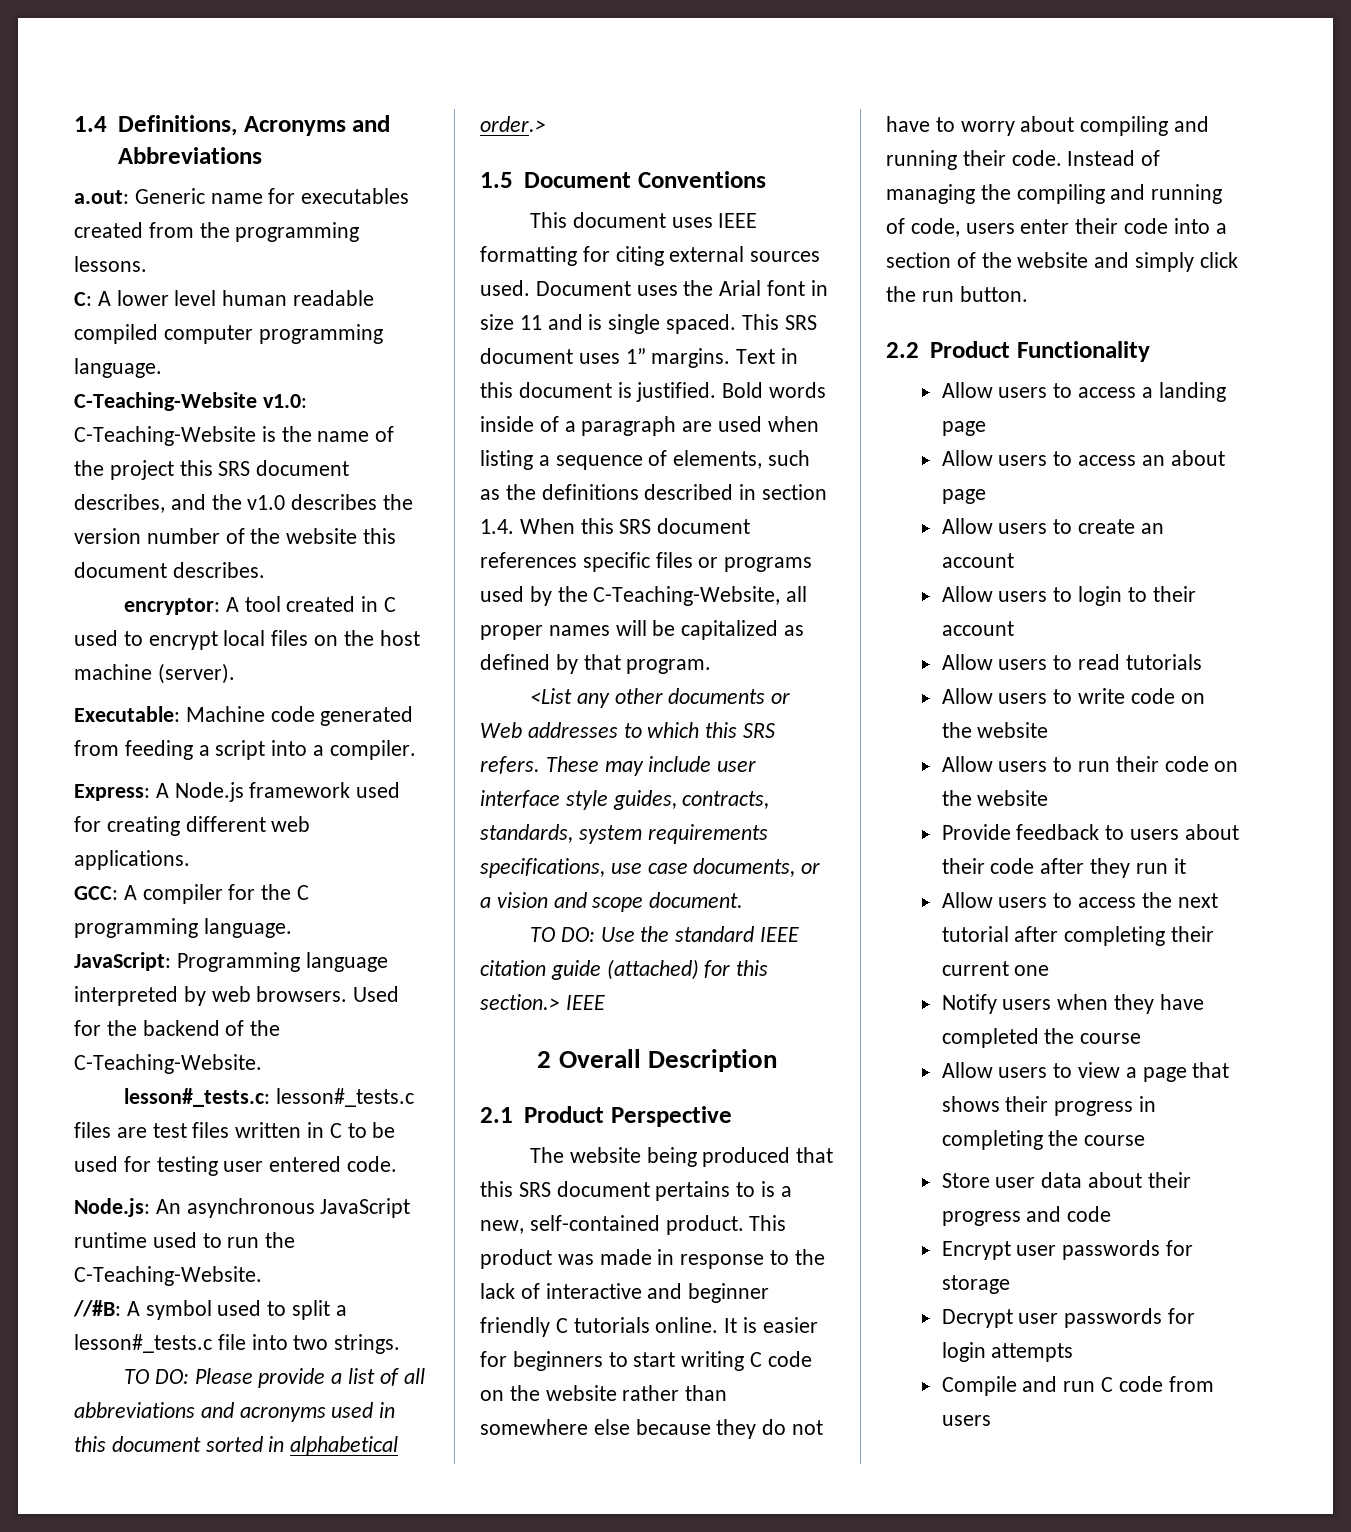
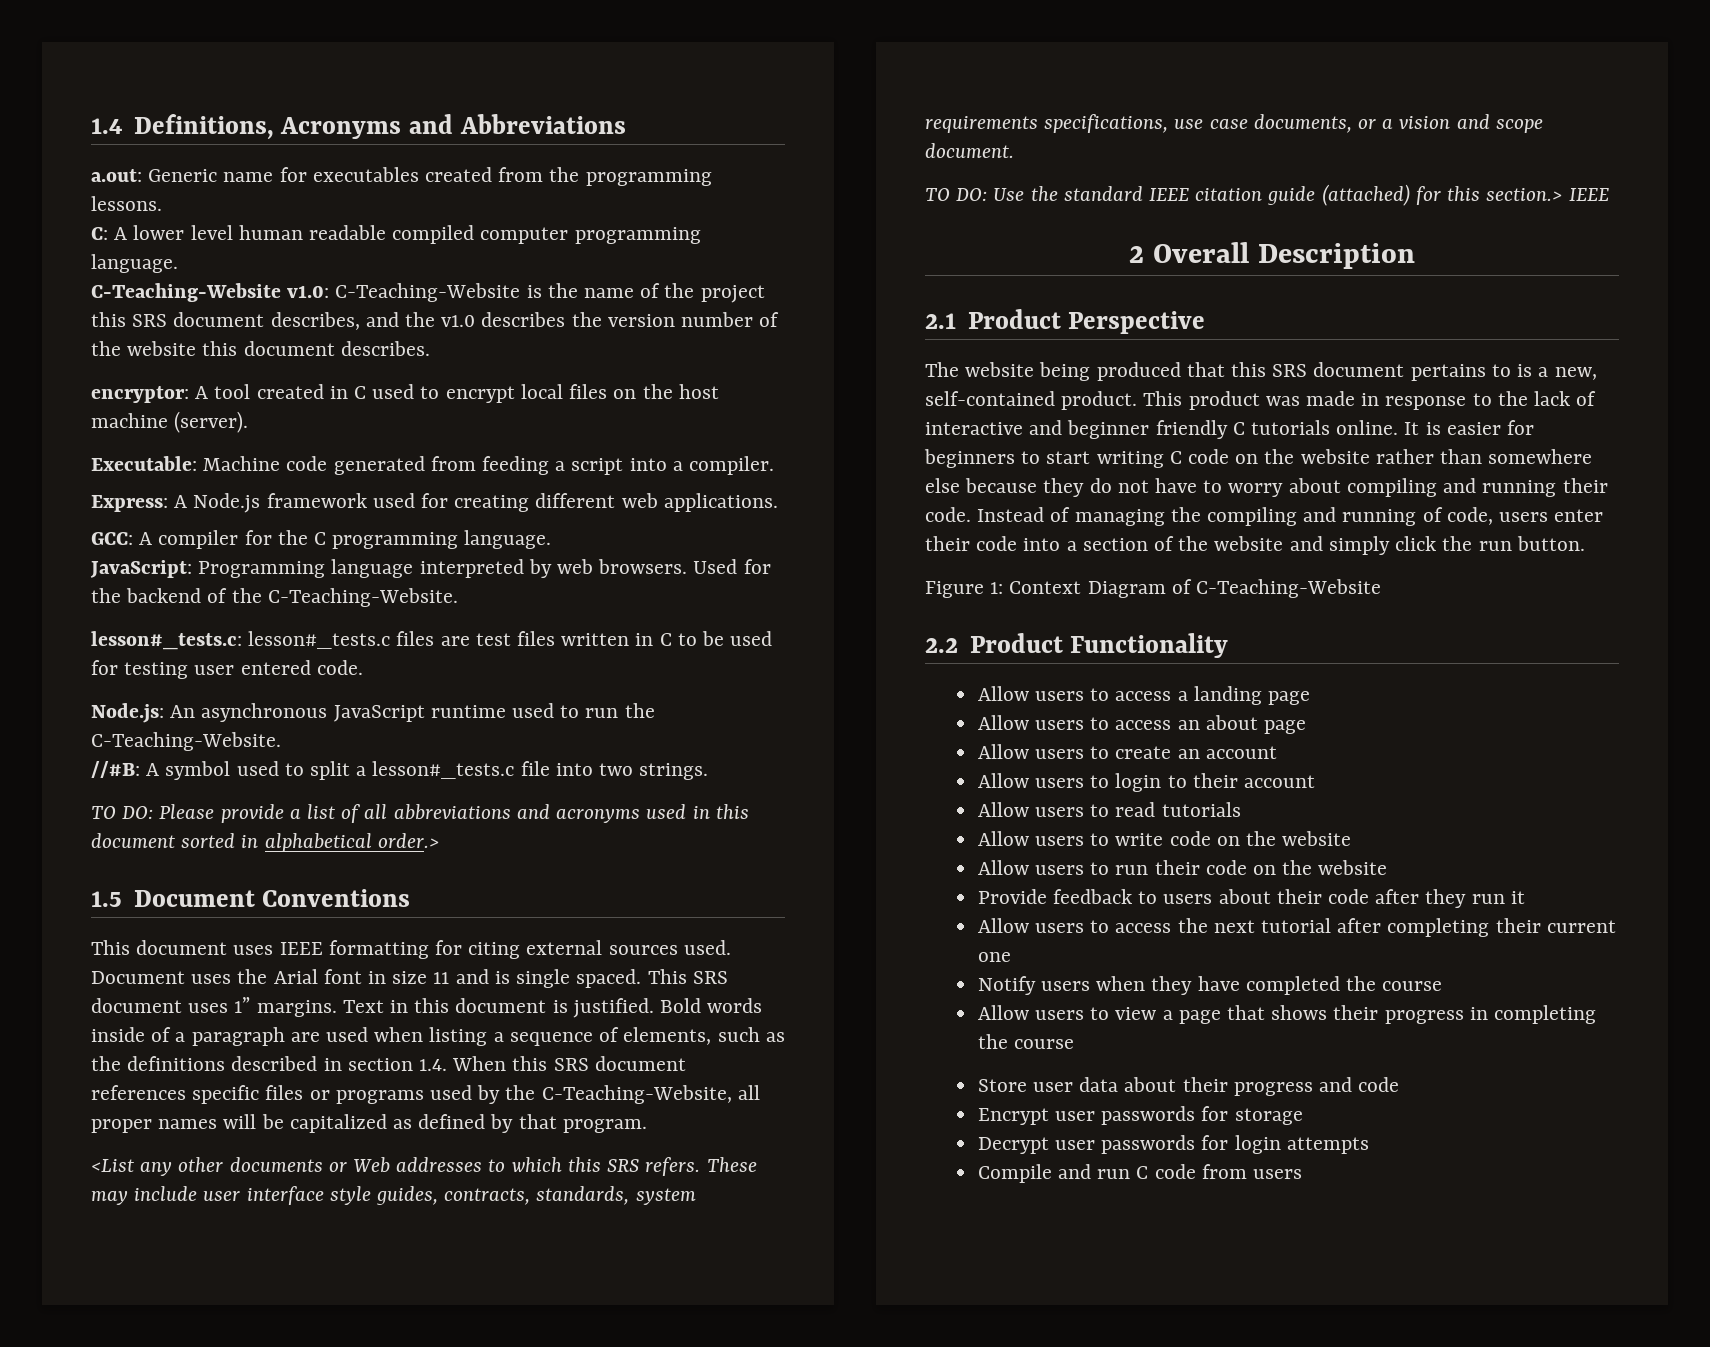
+ Figure 1: Context Diagram of C-Teaching-Website

